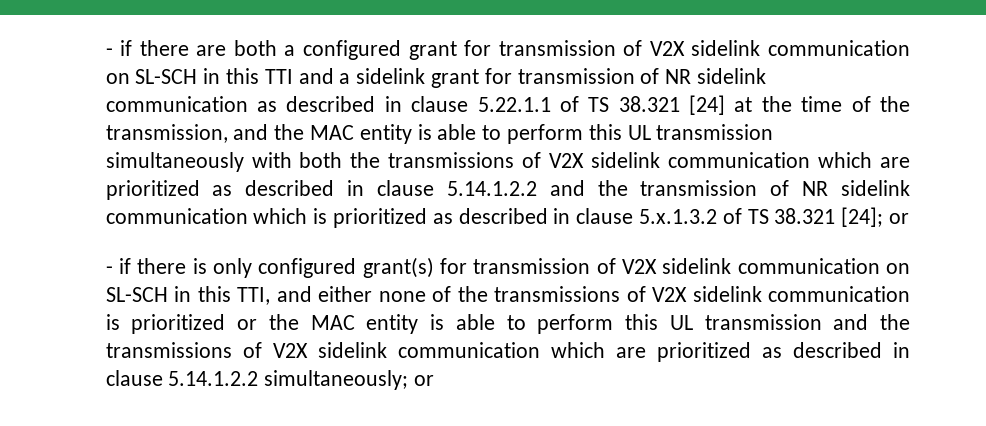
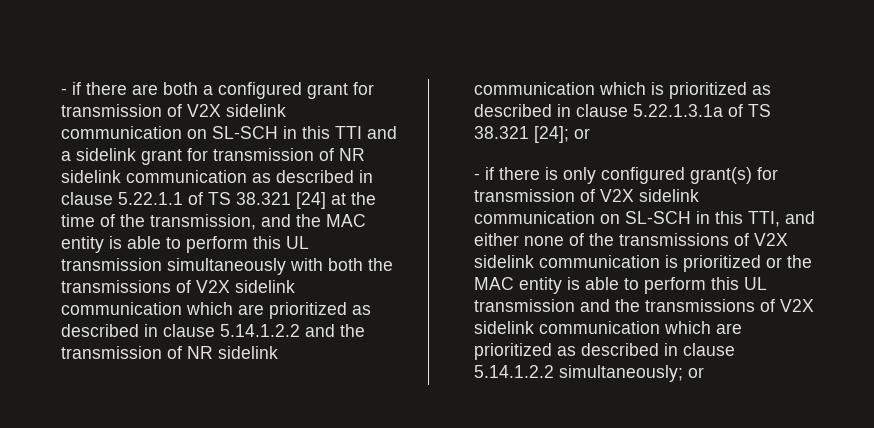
- - if there are both a configured grant for transmission of V2X sidelink communication on SL-SCH in this TTI and a sidelink grant for transmission of NR sidelink communication as described in clause 5.22.1.1 of TS 38.321 [24] at the time of the transmission, and the MAC entity is able to perform this UL transmission simultaneously with both the transmissions of V2X sidelink communication which are prioritized as described in clause 5.14.1.2.2 and the transmission of NR sidelink communication which is prioritized as described in clause 5.x.1.3.2 of TS 38.321 [24];
+ - if there are both a configured grant for transmission of V2X sidelink communication on SL-SCH in this TTI and a sidelink grant for transmission of NR sidelink communication as described in clause 5.22.1.1 of TS 38.321 [24] at the time of the transmission, and the MAC entity is able to perform this UL transmission simultaneously with both the transmissions of V2X sidelink communication which are prioritized as described in clause 5.14.1.2.2 and the transmission of NR sidelink communication which is prioritized as described in clause 5.22.1.3.1a of TS 38.321 [24];

